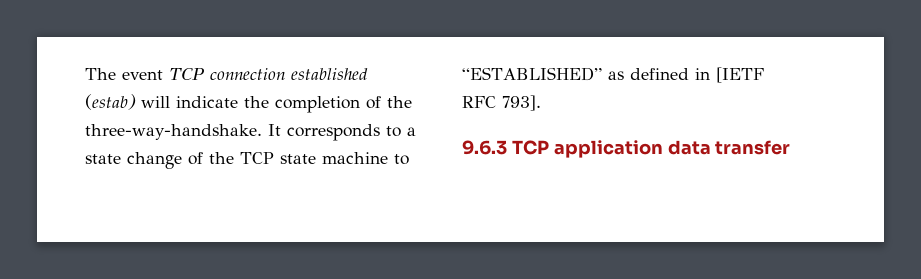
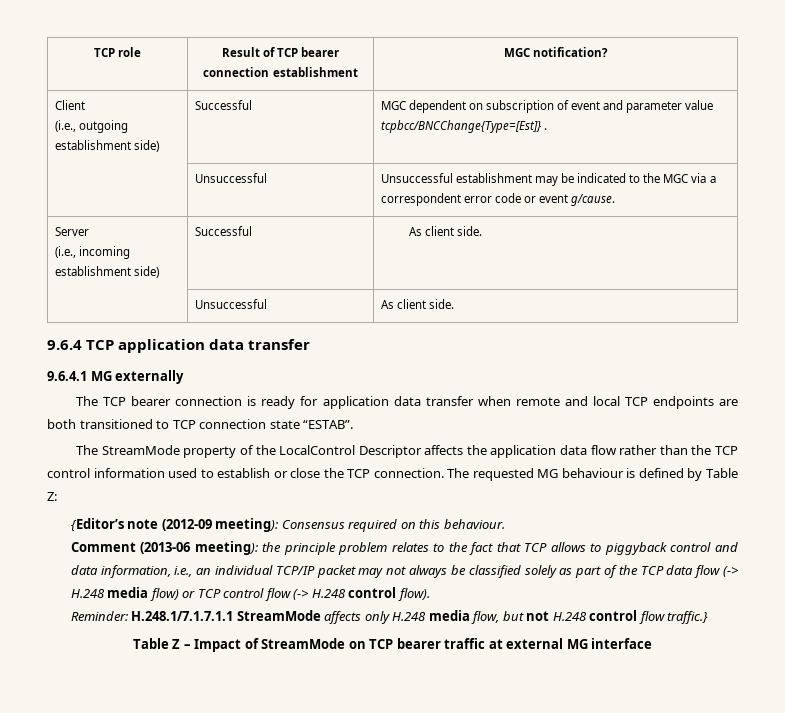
- The event TCP connection established (estab) will indicate the completion of the three-way-handshake. It corresponds to a state change of the TCP state machine to “ESTABLISHED” as defined in [IETF RFC 793].
- 9.6.3 TCP application data transfer
+ TCP role | Result of TCP bearer connection establishment | MGC notification?
+ Client
+ (i.e., outgoing establishment side) | Successful | MGC dependent on subscription of event and parameter value tcpbcc/BNCChange{Type=[Est]} .
+ | Unsuccessful | Unsuccessful establishment may be indicated to the MGC via a correspondent error code or event g/cause.
+ Server
+ (i.e., incoming establishment side) | Successful | As client side.
+ | Unsuccessful | As client side.
+ 9.6.4 TCP application data transfer
+ 9.6.4.1 MG externally
+ The TCP bearer connection is ready for application data transfer when remote and local TCP endpoints are both transitioned to TCP connection state “ESTAB”.
+ The StreamMode property of the LocalControl Descriptor affects the application data flow rather than the TCP control information used to establish or close the TCP connection. The requested MG behaviour is defined by Table Z:
+ {Editor’s note (2012-09 meeting): Consensus required on this behaviour.
+ Comment (2013-06 meeting): the principle problem relates to the fact that TCP allows to piggyback control and data information, i.e., an individual TCP/IP packet may not always be classified solely as part of the TCP data flow (-> H.248 media flow) or TCP control flow (-> H.248 control flow).
+ Reminder: H.248.1/7.1.7.1.1 StreamMode affects only H.248 media flow, but not H.248 control flow traffic.}
+ Table Z – Impact of StreamMode on TCP bearer traffic at external MG interface

